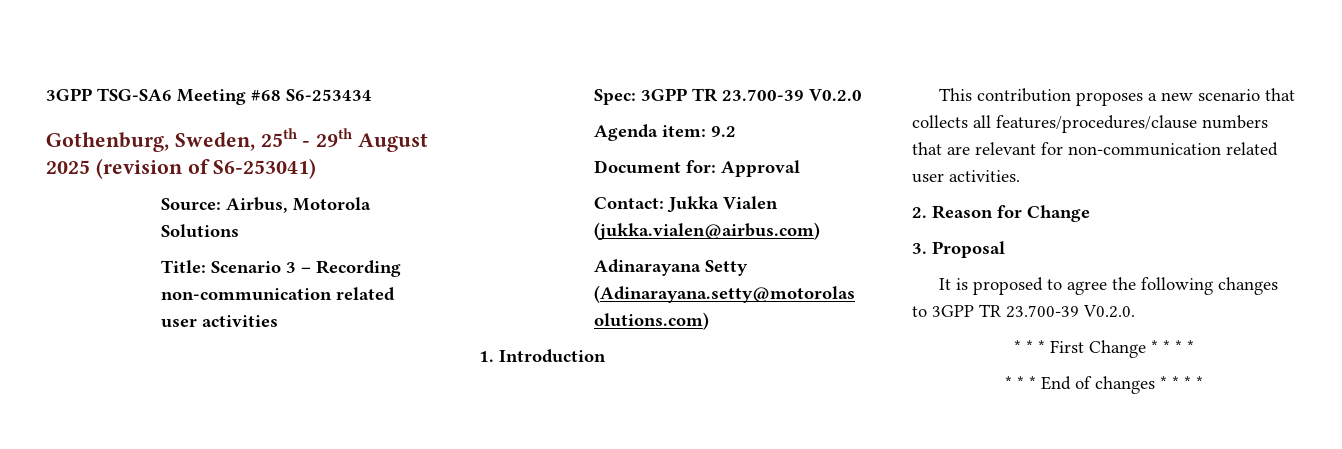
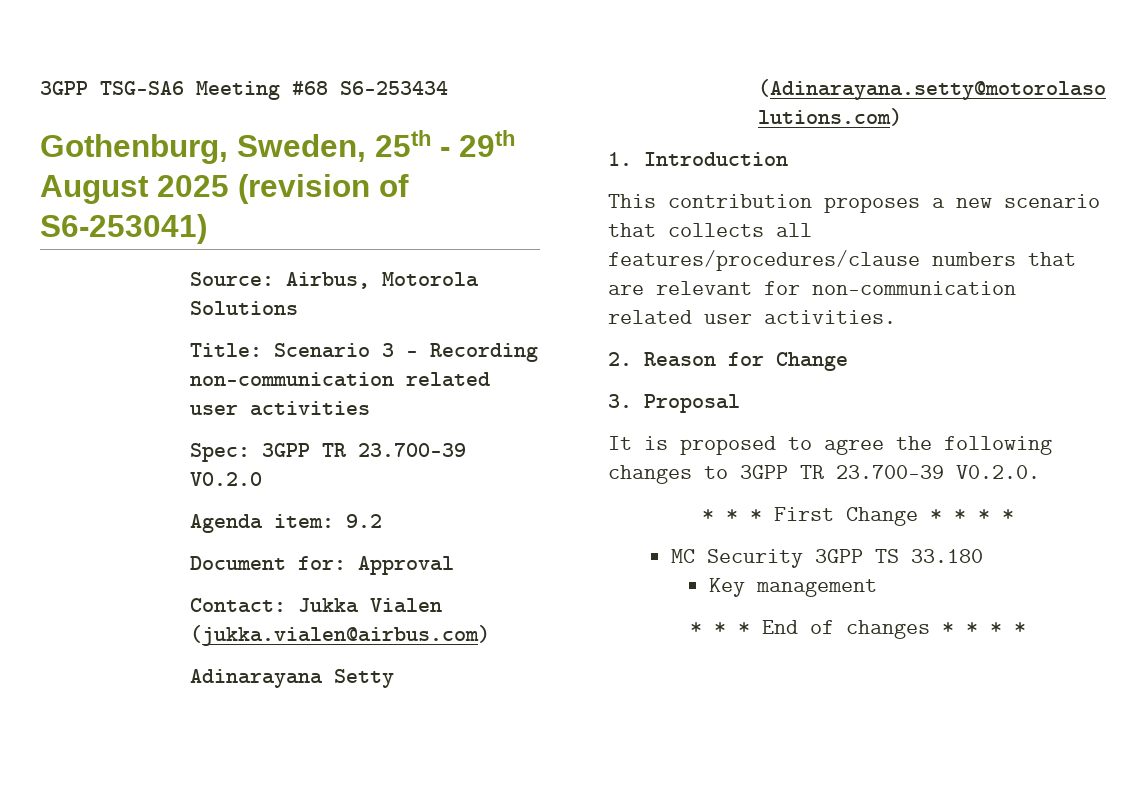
+ MC Security 3GPP TS 33.180
+ Key management

